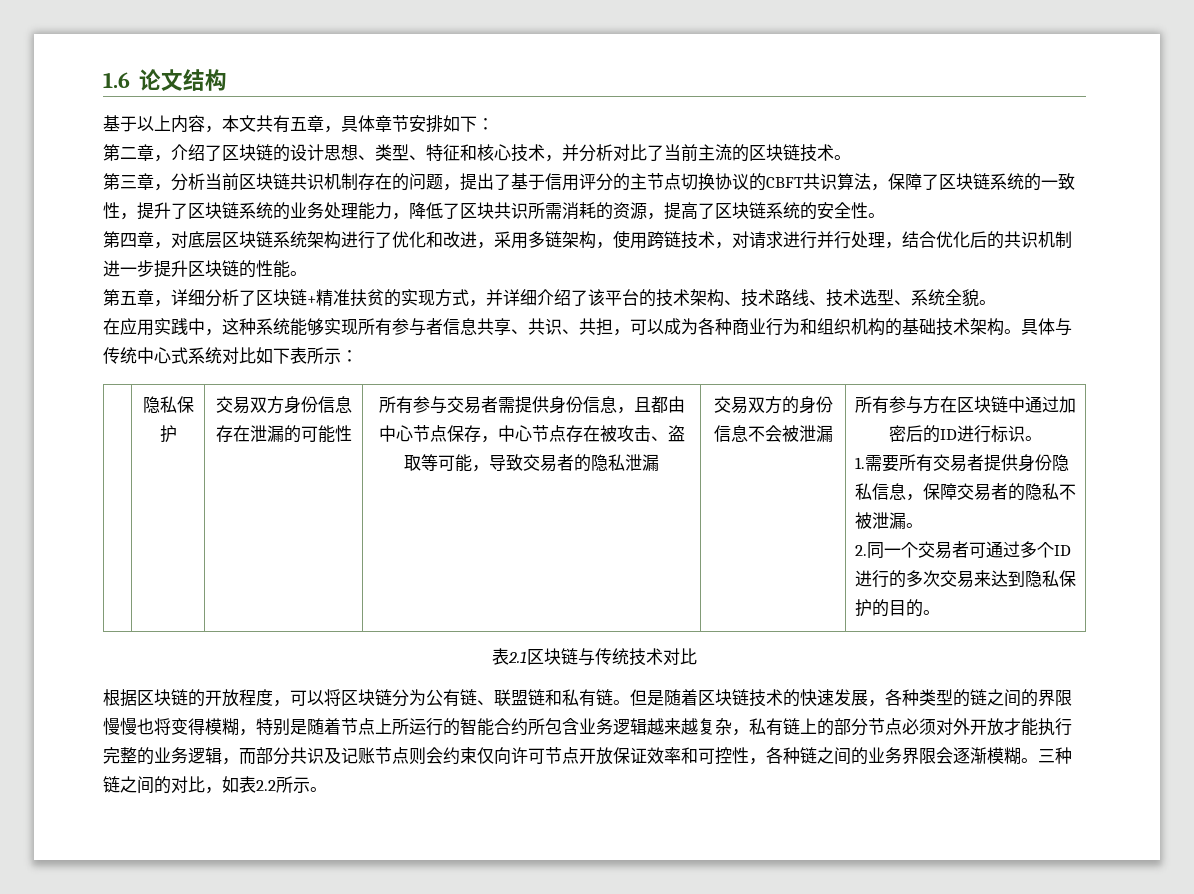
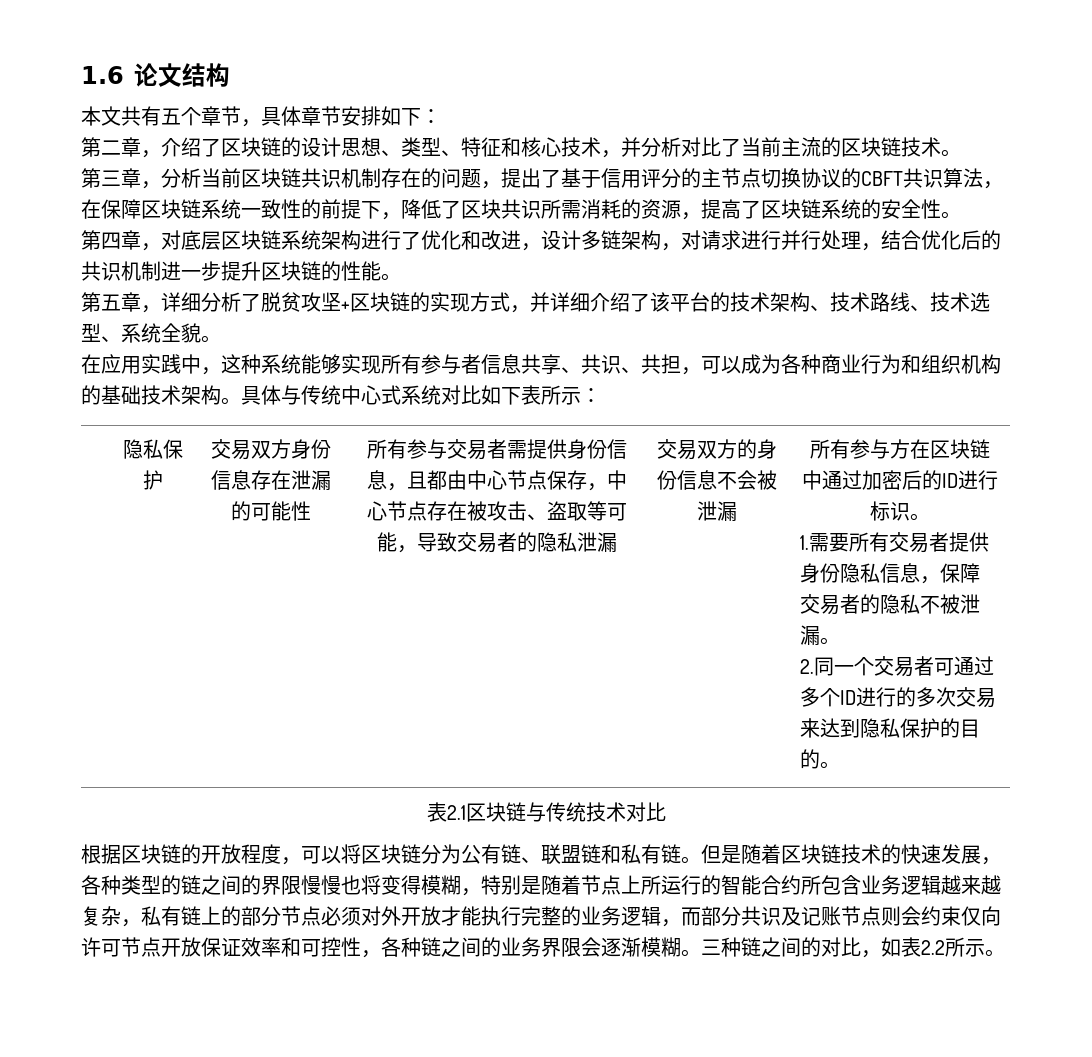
- 基于以上内容，本文共有五章，具体章节安排如下：
+ 本文共有五个章节，具体章节安排如下：
- 第三章，分析当前区块链共识机制存在的问题，提出了基于信用评分的主节点切换协议的CBFT共识算法，保障了区块链系统的一致性，提升了区块链系统的业务处理能力，降低了区块共识所需消耗的资源，提高了区块链系统的安全性。
+ 第三章，分析当前区块链共识机制存在的问题，提出了基于信用评分的主节点切换协议的CBFT共识算法，在保障区块链系统一致性的前提下，降低了区块共识所需消耗的资源，提高了区块链系统的安全性。
- 第四章，对底层区块链系统架构进行了优化和改进，采用多链架构，使用跨链技术，对请求进行并行处理，结合优化后的共识机制进一步提升区块链的性能。
+ 第四章，对底层区块链系统架构进行了优化和改进，设计多链架构，对请求进行并行处理，结合优化后的共识机制进一步提升区块链的性能。
- 第五章，详细分析了区块链+精准扶贫的实现方式，并详细介绍了该平台的技术架构、技术路线、技术选型、系统全貌。
+ 第五章，详细分析了脱贫攻坚+区块链的实现方式，并详细介绍了该平台的技术架构、技术路线、技术选型、系统全貌。

